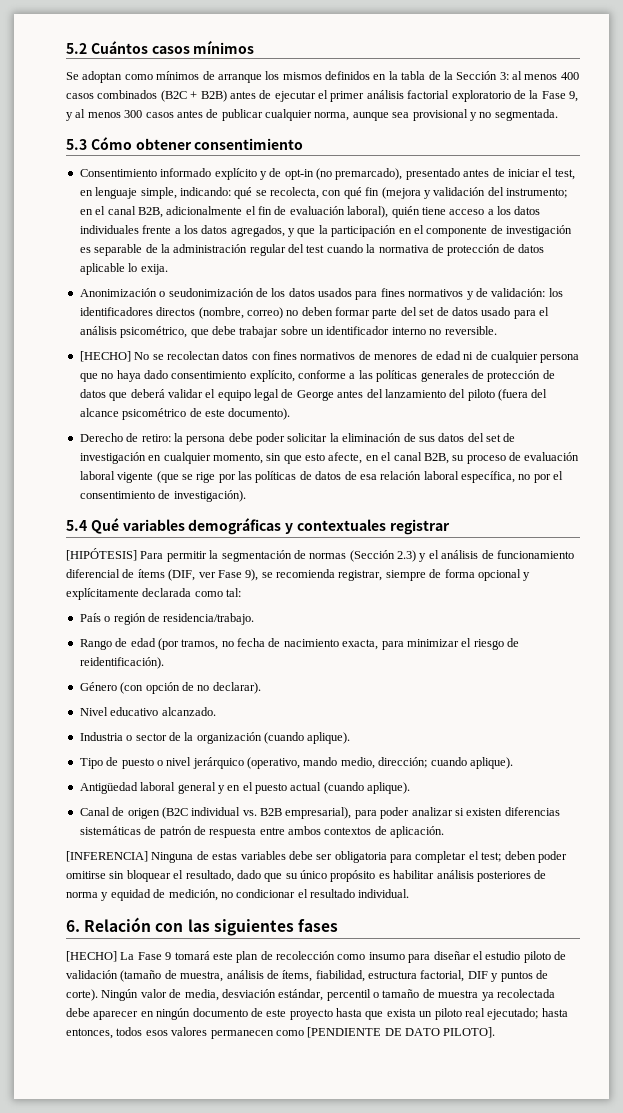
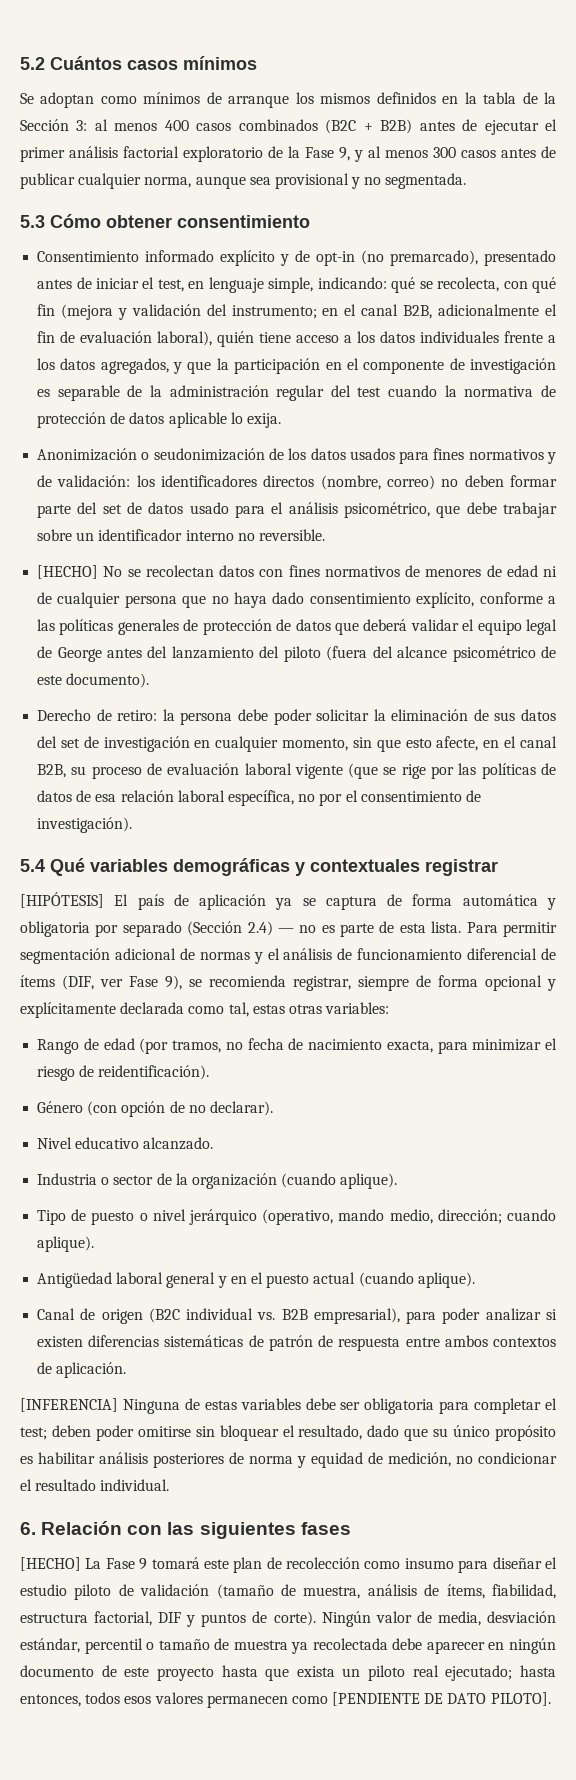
- [HIPÓTESIS] Para permitir la segmentación de normas (Sección 2.3) y el análisis de funcionamiento diferencial de ítems (DIF, ver Fase 9), se recomienda registrar, siempre de forma opcional y explícitamente declarada como tal:
- País o región de residencia/trabajo.
+ [HIPÓTESIS] El país de aplicación ya se captura de forma automática y obligatoria por separado (Sección 2.4) — no es parte de esta lista. Para permitir segmentación adicional de normas y el análisis de funcionamiento diferencial de ítems (DIF, ver Fase 9), se recomienda registrar, siempre de forma opcional y explícitamente declarada como tal, estas otras variables:

